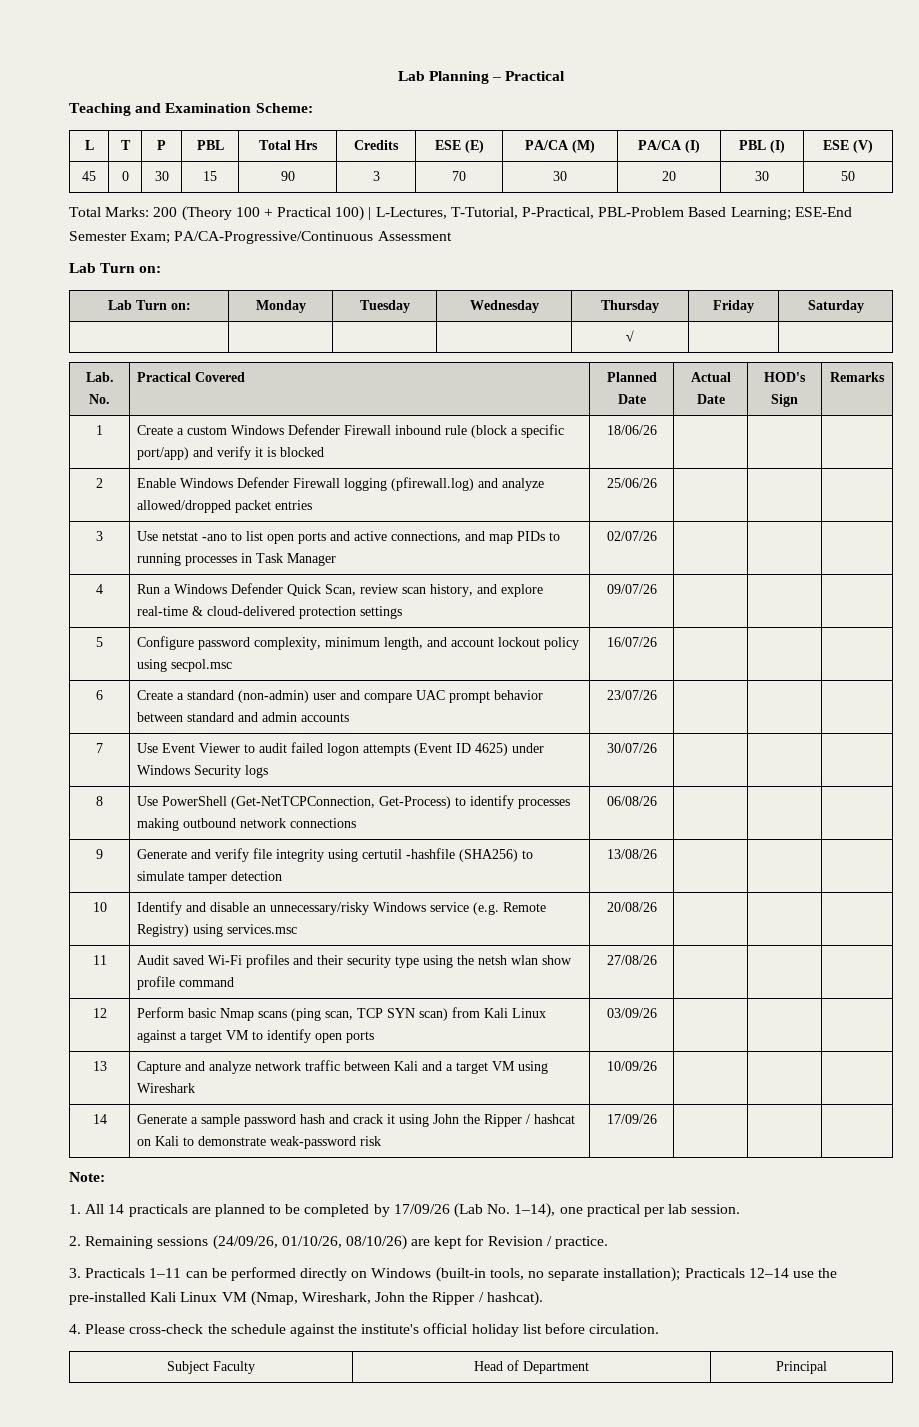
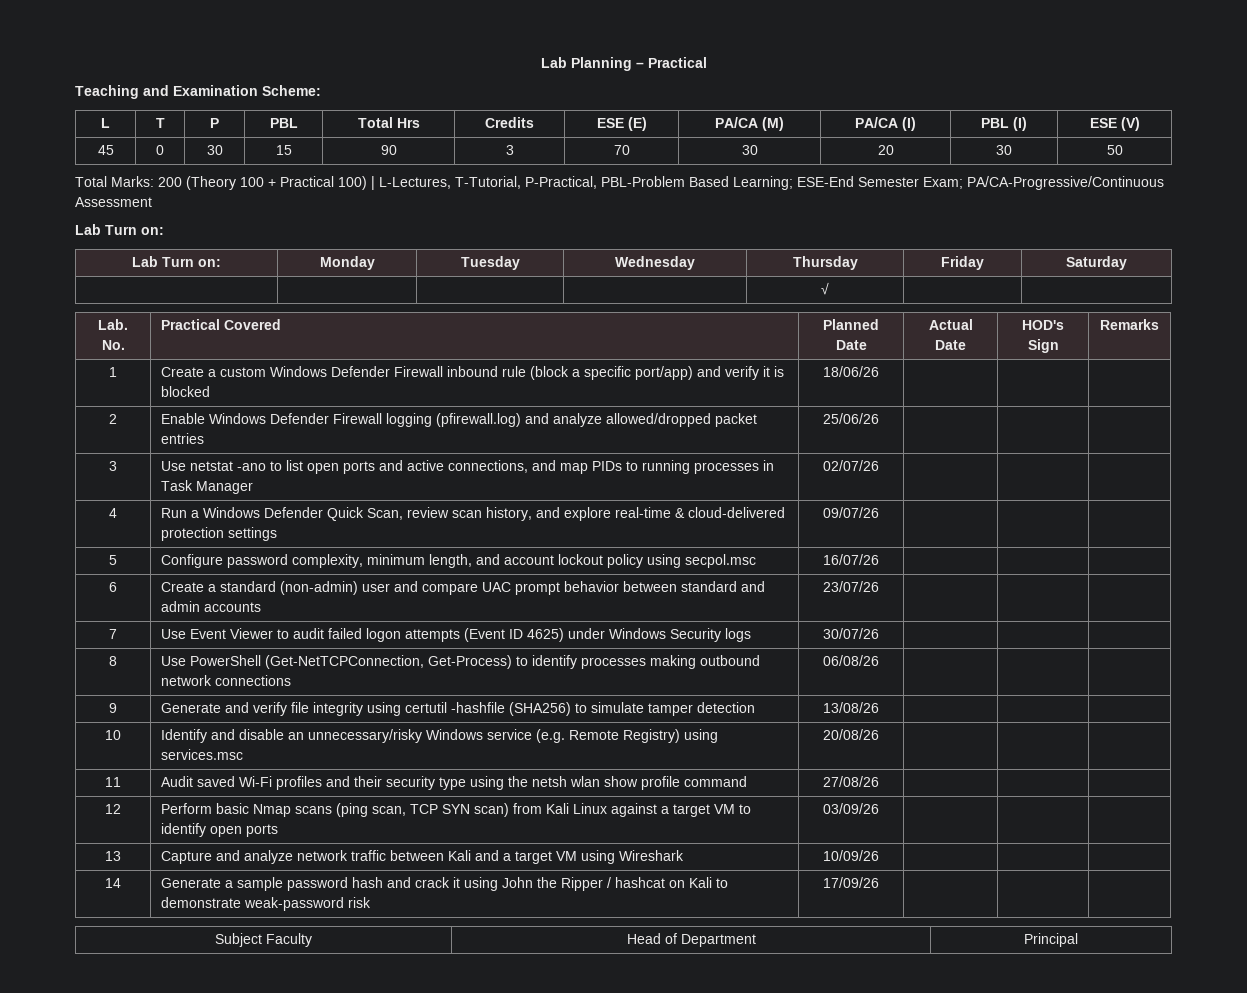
- Note:
- 1. All 14 practicals are planned to be completed by 17/09/26 (Lab No. 1–14), one practical per lab session.
- 2. Remaining sessions (24/09/26, 01/10/26, 08/10/26) are kept for Revision / practice.
- 3. Practicals 1–11 can be performed directly on Windows (built-in tools, no separate installation); Practicals 12–14 use the pre-installed Kali Linux VM (Nmap, Wireshark, John the Ripper / hashcat).
- 4. Please cross-check the schedule against the institute's official holiday list before circulation.

